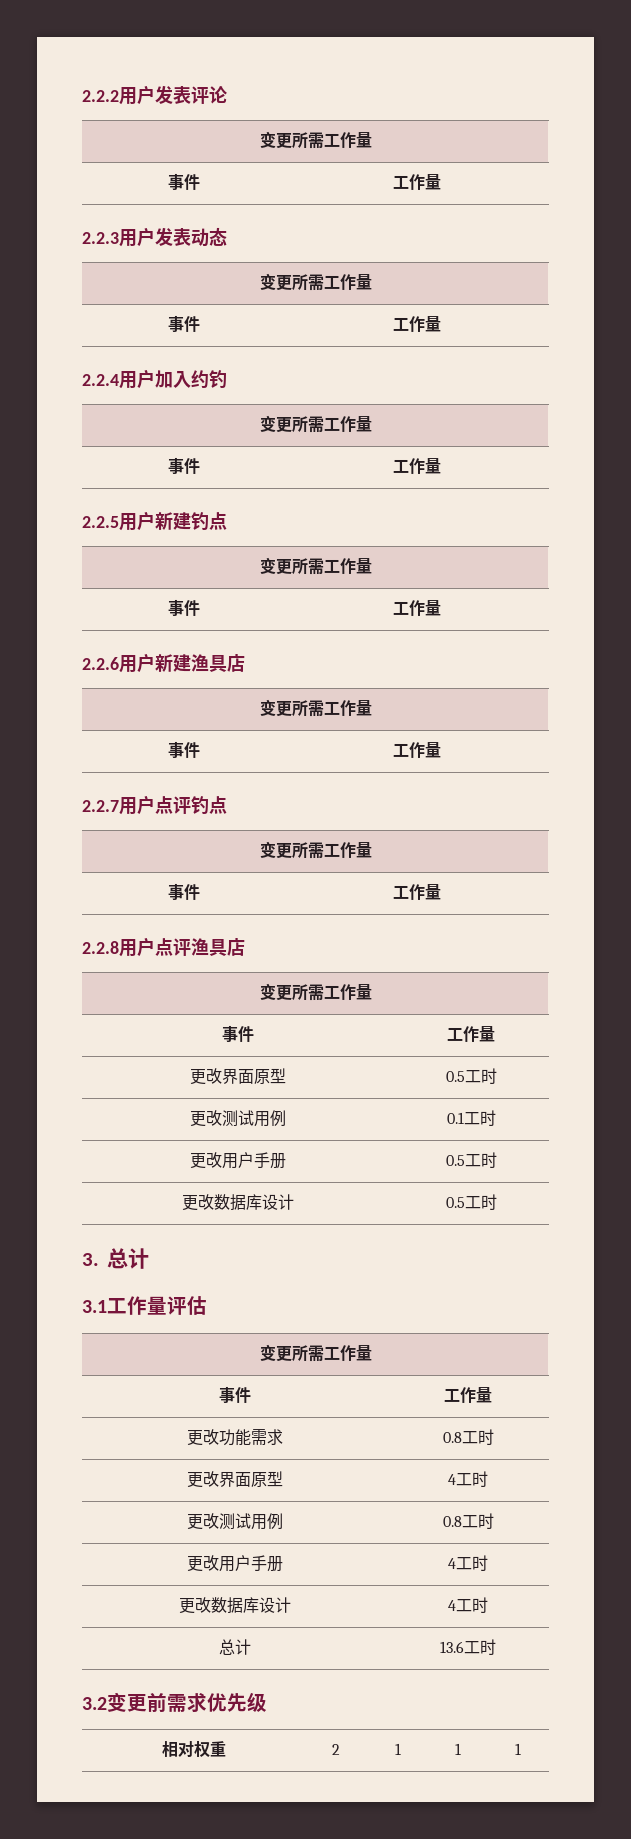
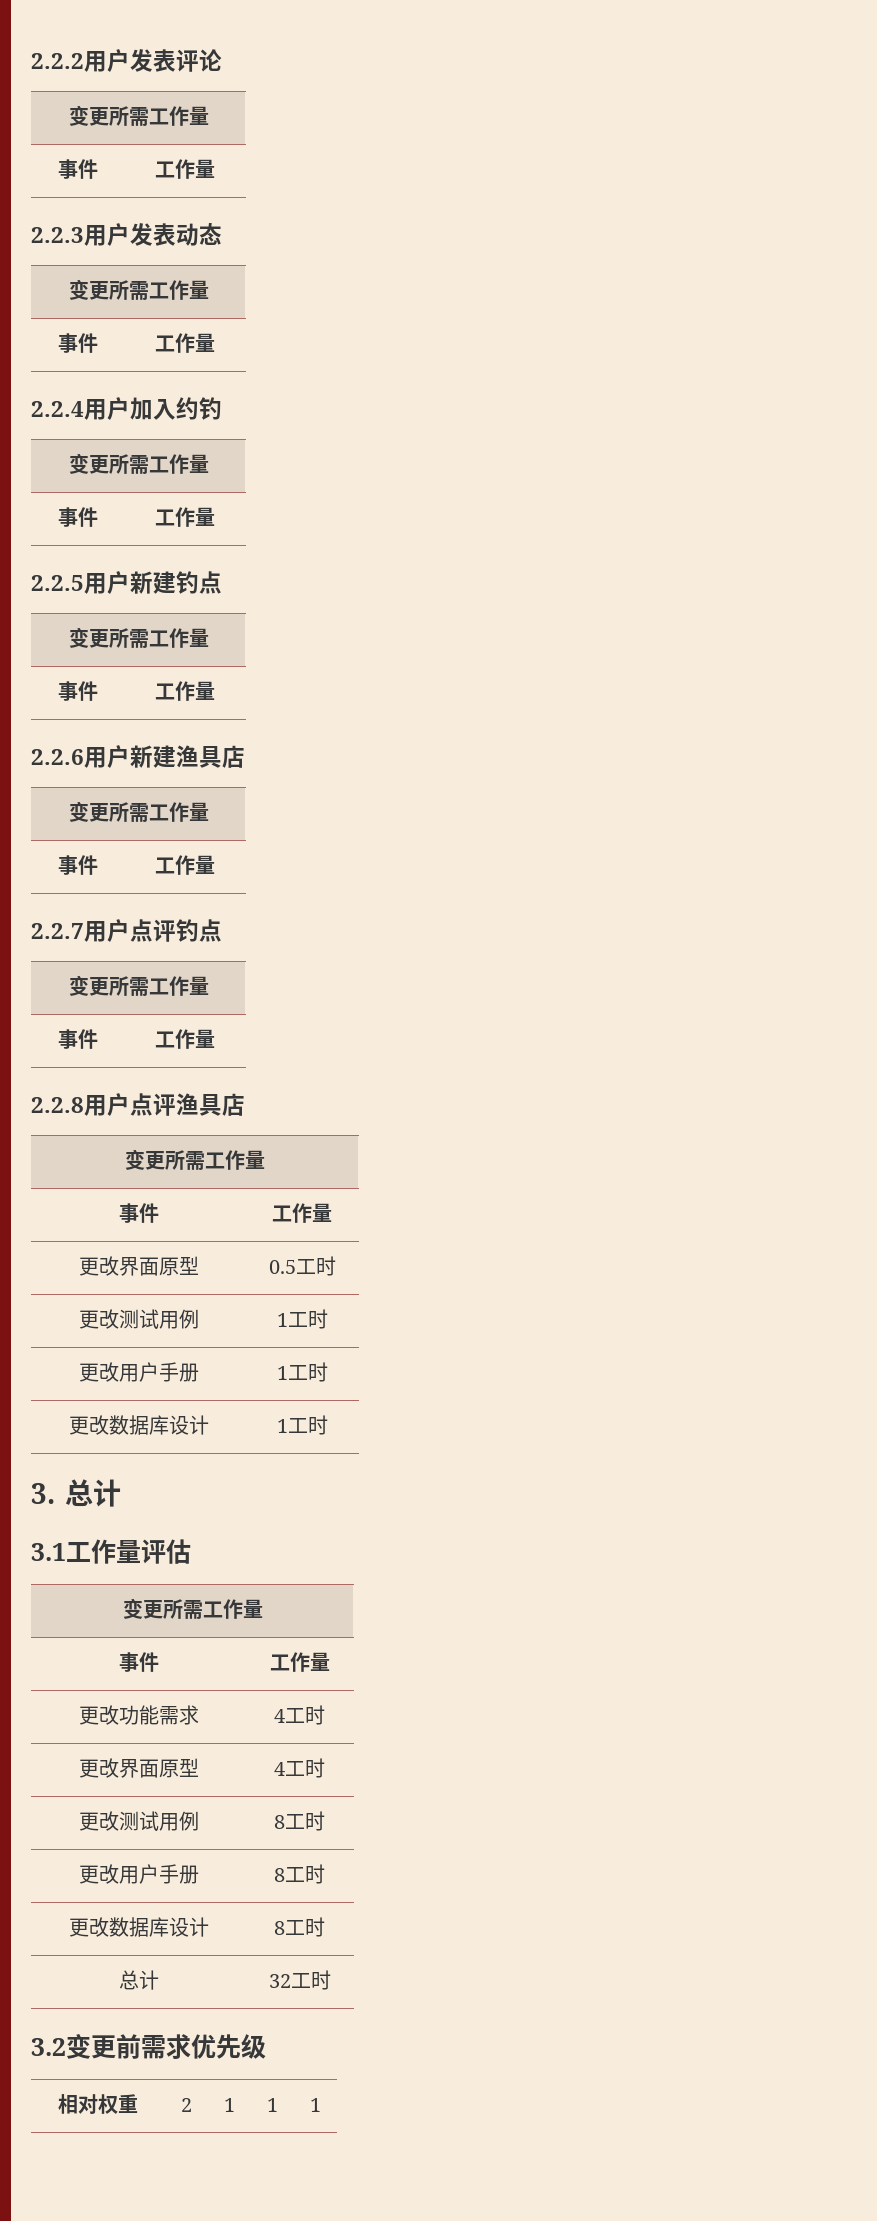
- 更改测试用例 | 0.1工时
- 更改用户手册 | 0.5工时
- 更改数据库设计 | 0.5工时
+ 更改测试用例 | 1工时
+ 更改用户手册 | 1工时
+ 更改数据库设计 | 1工时
- 更改功能需求 | 0.8工时
+ 更改功能需求 | 4工时
- 更改测试用例 | 0.8工时
- 更改用户手册 | 4工时
- 更改数据库设计 | 4工时
+ 更改测试用例 | 8工时
+ 更改用户手册 | 8工时
+ 更改数据库设计 | 8工时
- 总计 | 13.6工时
+ 总计 | 32工时

